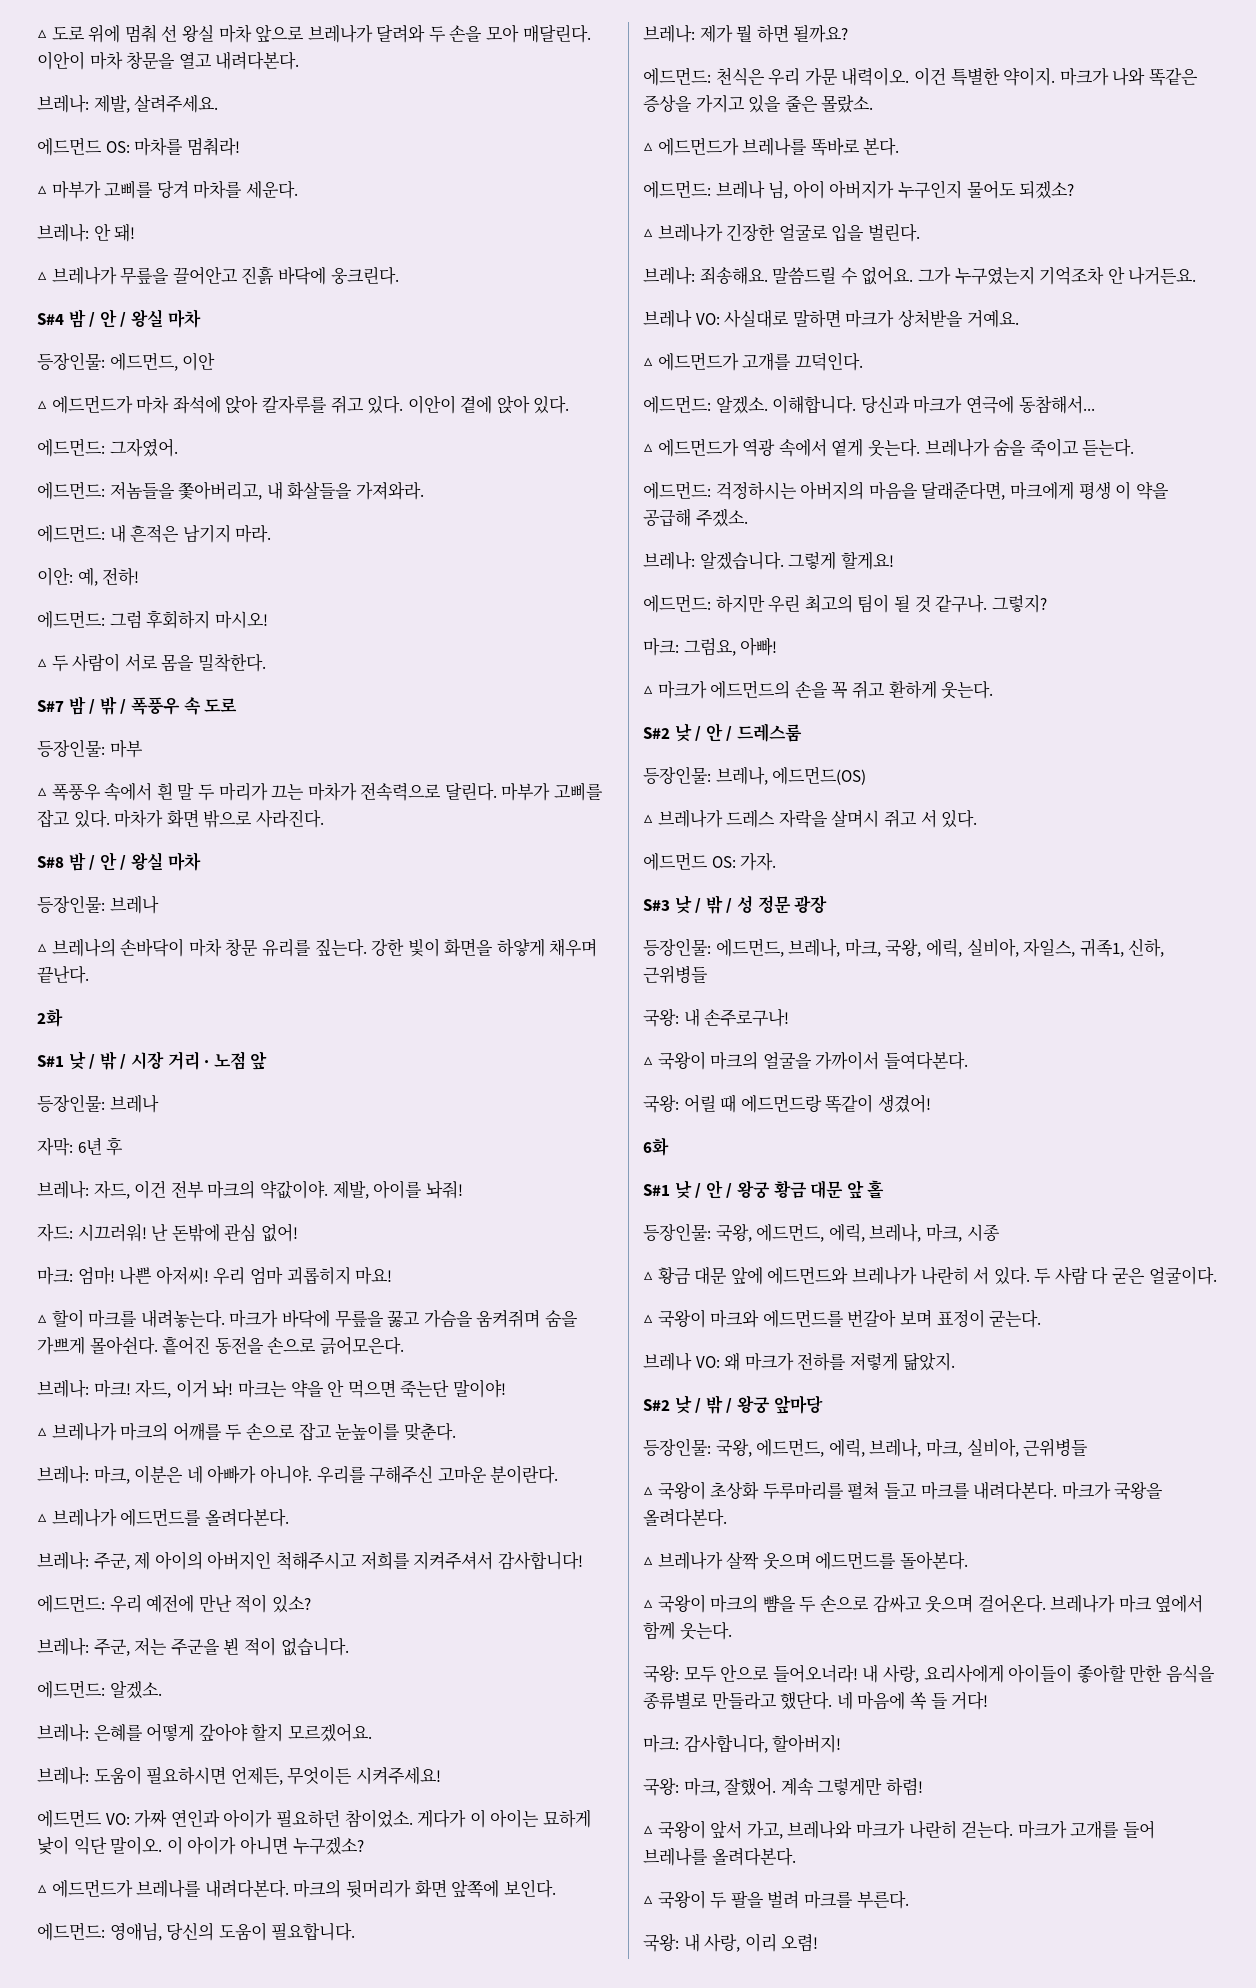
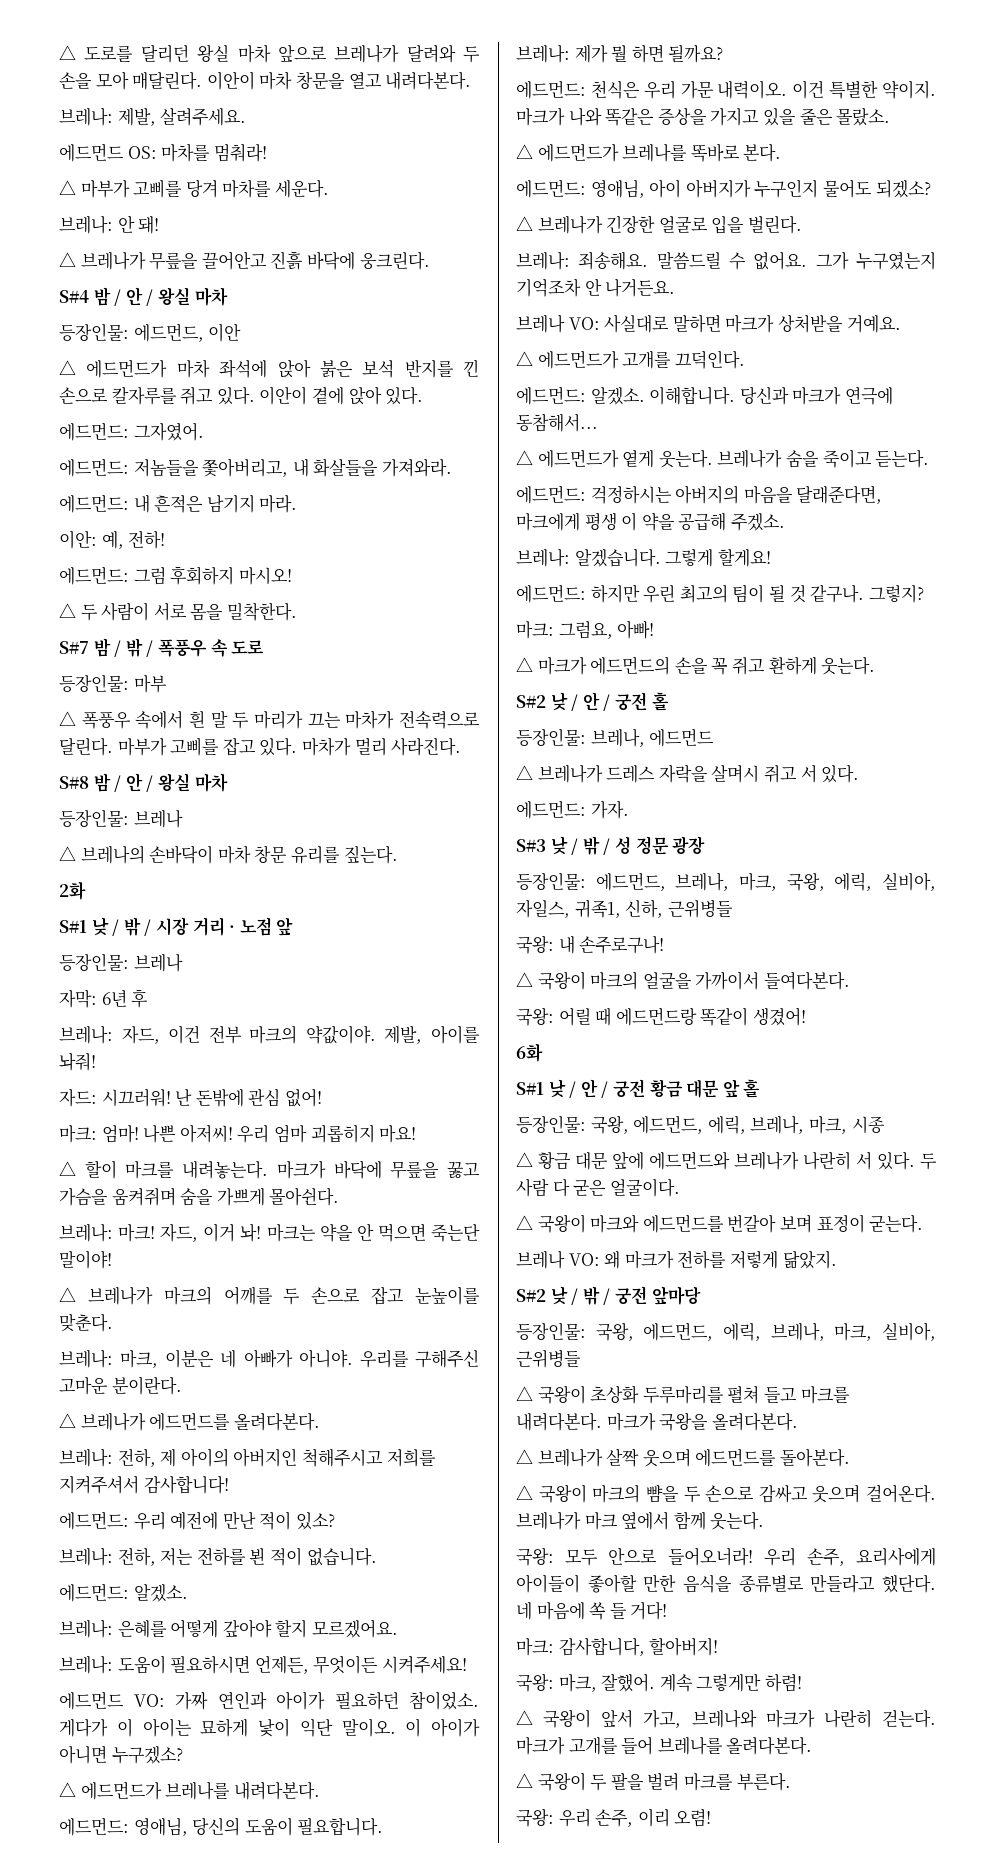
- △ 도로 위에 멈춰 선 왕실 마차 앞으로 브레나가 달려와 두 손을 모아 매달린다.
+ △ 도로를 달리던 왕실 마차 앞으로 브레나가 달려와 두 손을 모아 매달린다.
- △ 에드먼드가 마차 좌석에 앉아 칼자루를 쥐고 있다.
+ △ 에드먼드가 마차 좌석에 앉아 붉은 보석 반지를 낀 손으로 칼자루를 쥐고 있다.
- 마차가 화면 밖으로 사라진다.
+ 마차가 멀리 사라진다.
- 강한 빛이 화면을 하얗게 채우며 끝난다.
- 흩어진 동전을 손으로 긁어모은다.
- 브레나: 주군, 제 아이의 아버지인 척해주시고 저희를 지켜주셔서 감사합니다!
+ 브레나: 전하, 제 아이의 아버지인 척해주시고 저희를 지켜주셔서 감사합니다!
- 브레나: 주군, 저는 주군을 뵌 적이 없습니다.
+ 브레나: 전하, 저는 전하를 뵌 적이 없습니다.
- 마크의 뒷머리가 화면 앞쪽에 보인다.
- 에드먼드: 브레나 님, 아이 아버지가 누구인지 물어도 되겠소?
+ 에드먼드: 영애님, 아이 아버지가 누구인지 물어도 되겠소?
- △ 에드먼드가 역광 속에서 옅게 웃는다.
+ △ 에드먼드가 옅게 웃는다.
- S#2 낮 / 안 / 드레스룸
+ S#2 낮 / 안 / 궁전 홀
- 등장인물: 브레나, 에드먼드(OS)
+ 등장인물: 브레나, 에드먼드
- 에드먼드 OS: 가자.
+ 에드먼드: 가자.
- S#1 낮 / 안 / 왕궁 황금 대문 앞 홀
+ S#1 낮 / 안 / 궁전 황금 대문 앞 홀
- S#2 낮 / 밖 / 왕궁 앞마당
+ S#2 낮 / 밖 / 궁전 앞마당
- 내 사랑, 요리사에게 아이들이 좋아할 만한 음식을 종류별로 만들라고 했단다.
+ 우리 손주, 요리사에게 아이들이 좋아할 만한 음식을 종류별로 만들라고 했단다.
- 국왕: 내 사랑, 이리 오렴!
+ 국왕: 우리 손주, 이리 오렴!

